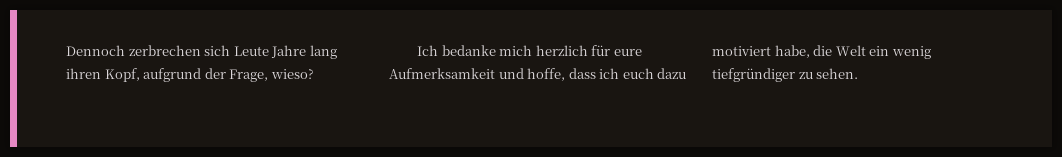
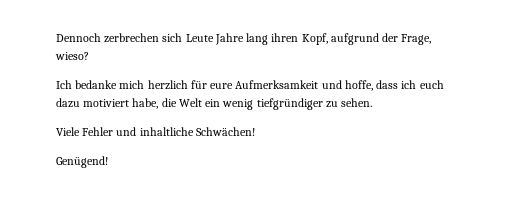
+ Viele Fehler und inhaltliche Schwächen!
+ Genügend!

